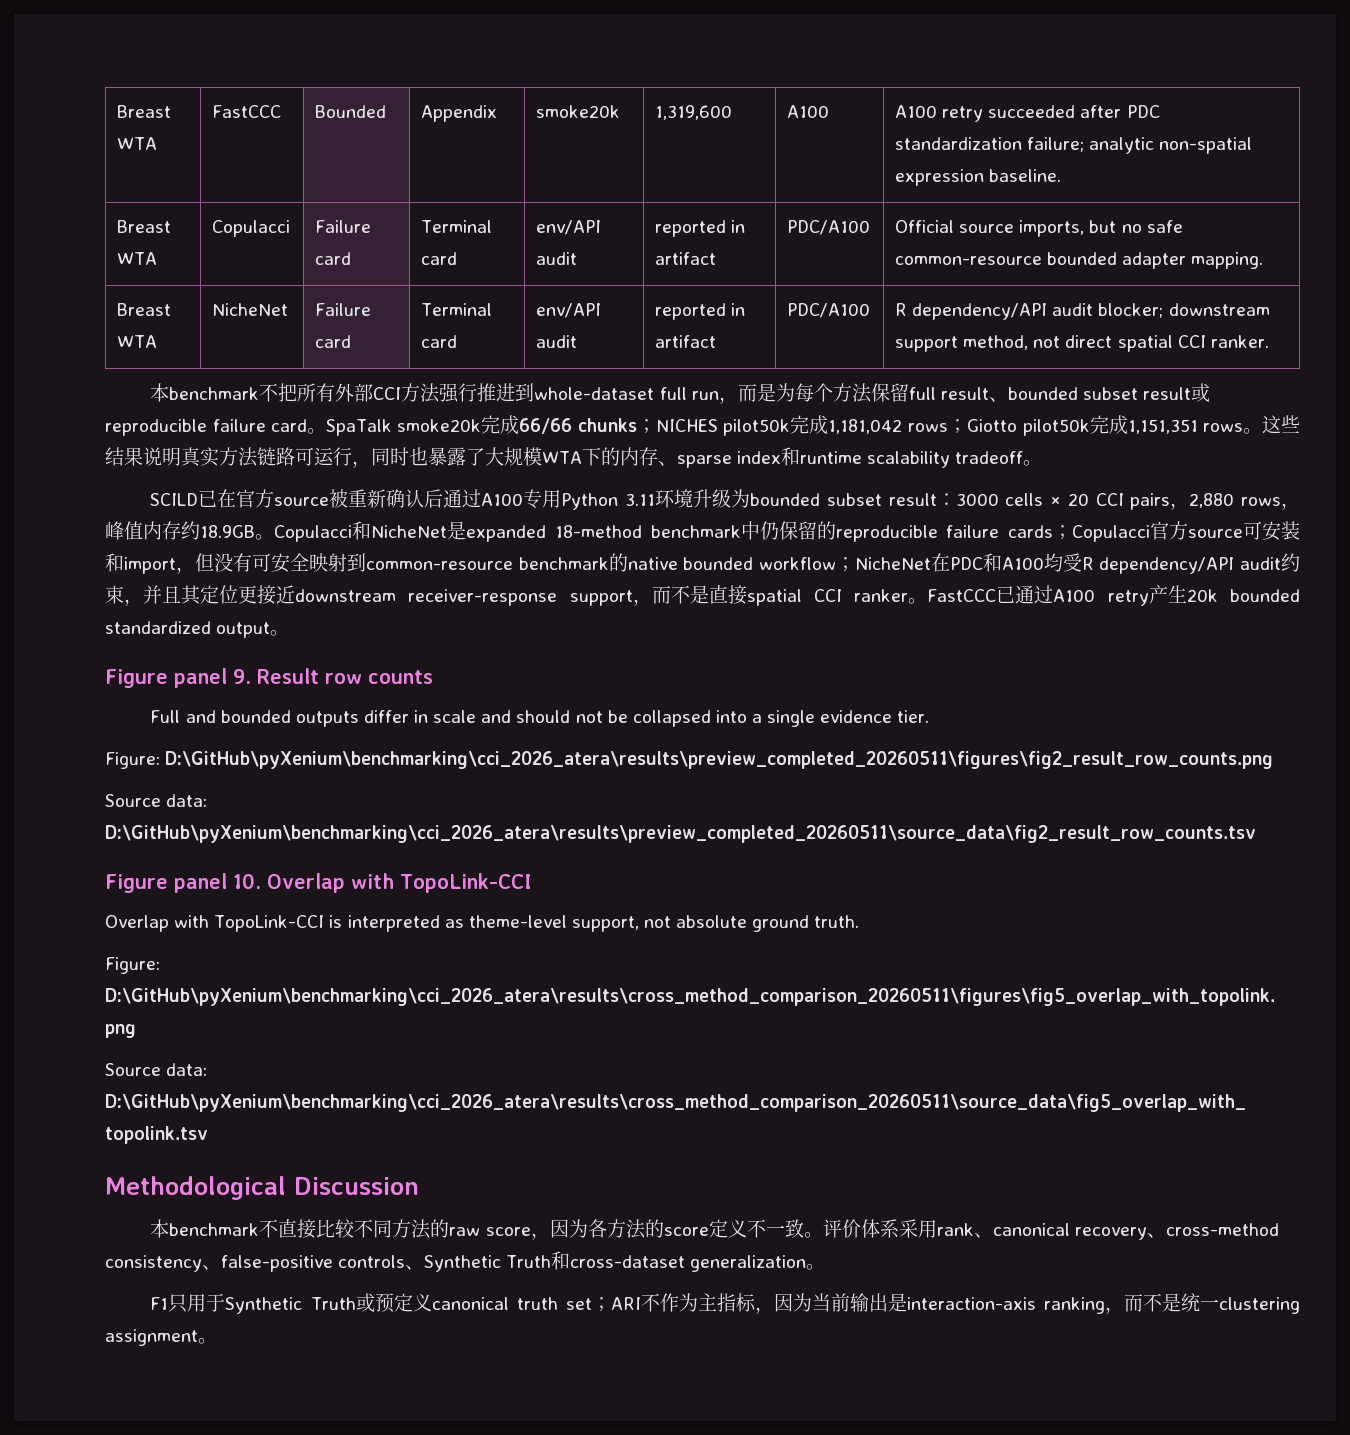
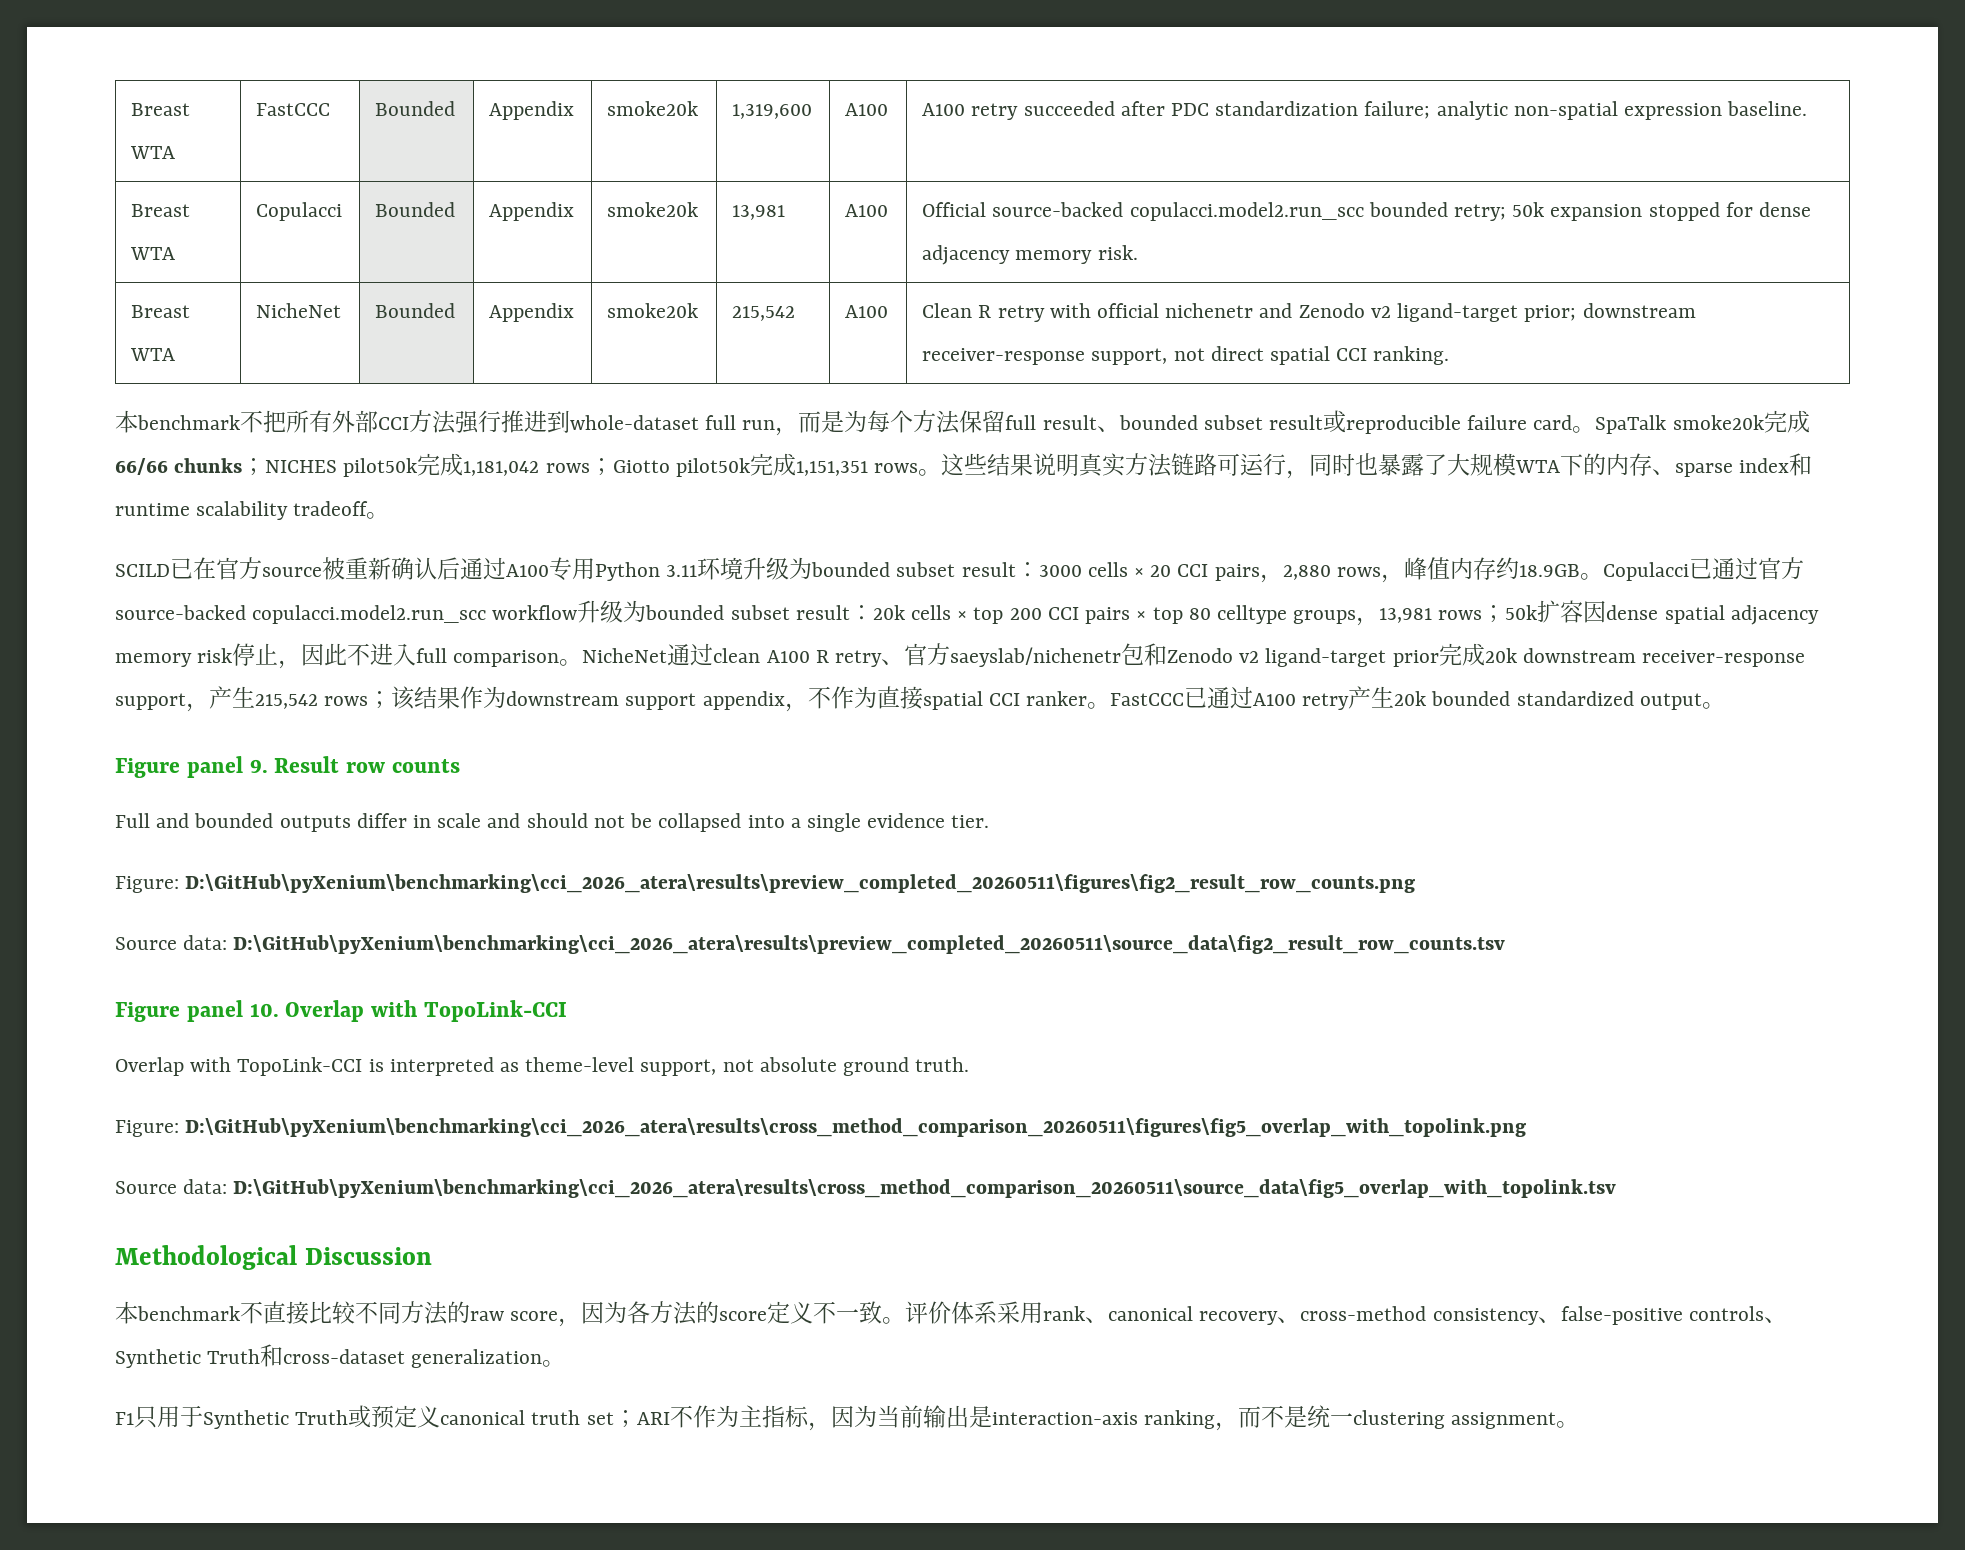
- Breast WTA | Copulacci | Failure card | Terminal card | env/API audit | reported in artifact | PDC/A100 | Official source imports, but no safe common-resource bounded adapter mapping.
- Breast WTA | NicheNet | Failure card | Terminal card | env/API audit | reported in artifact | PDC/A100 | R dependency/API audit blocker; downstream support method, not direct spatial CCI ranker.
+ Breast WTA | Copulacci | Bounded | Appendix | smoke20k | 13,981 | A100 | Official source-backed copulacci.model2.run_scc bounded retry; 50k expansion stopped for dense adjacency memory risk.
+ Breast WTA | NicheNet | Bounded | Appendix | smoke20k | 215,542 | A100 | Clean R retry with official nichenetr and Zenodo v2 ligand-target prior; downstream receiver-response support, not direct spatial CCI ranking.
- Copulacci和NicheNet是expanded 18-method benchmark中仍保留的reproducible failure cards；Copulacci官方source可安装和import，但没有可安全映射到common-resource benchmark的native bounded workflow；NicheNet在PDC和A100均受R dependency/API audit约束，并且其定位更接近downstream receiver-response support，而不是直接spatial CCI ranker。
+ Copulacci已通过官方source-backed copulacci.model2.run_scc workflow升级为bounded subset result：20k cells × top 200 CCI pairs × top 80 celltype groups，13,981 rows；50k扩容因dense spatial adjacency memory risk停止，因此不进入full comparison。NicheNet通过clean A100 R retry、官方saeyslab/nichenetr包和Zenodo v2 ligand-target prior完成20k downstream receiver-response support，产生215,542 rows；该结果作为downstream support appendix，不作为直接spatial CCI ranker。

